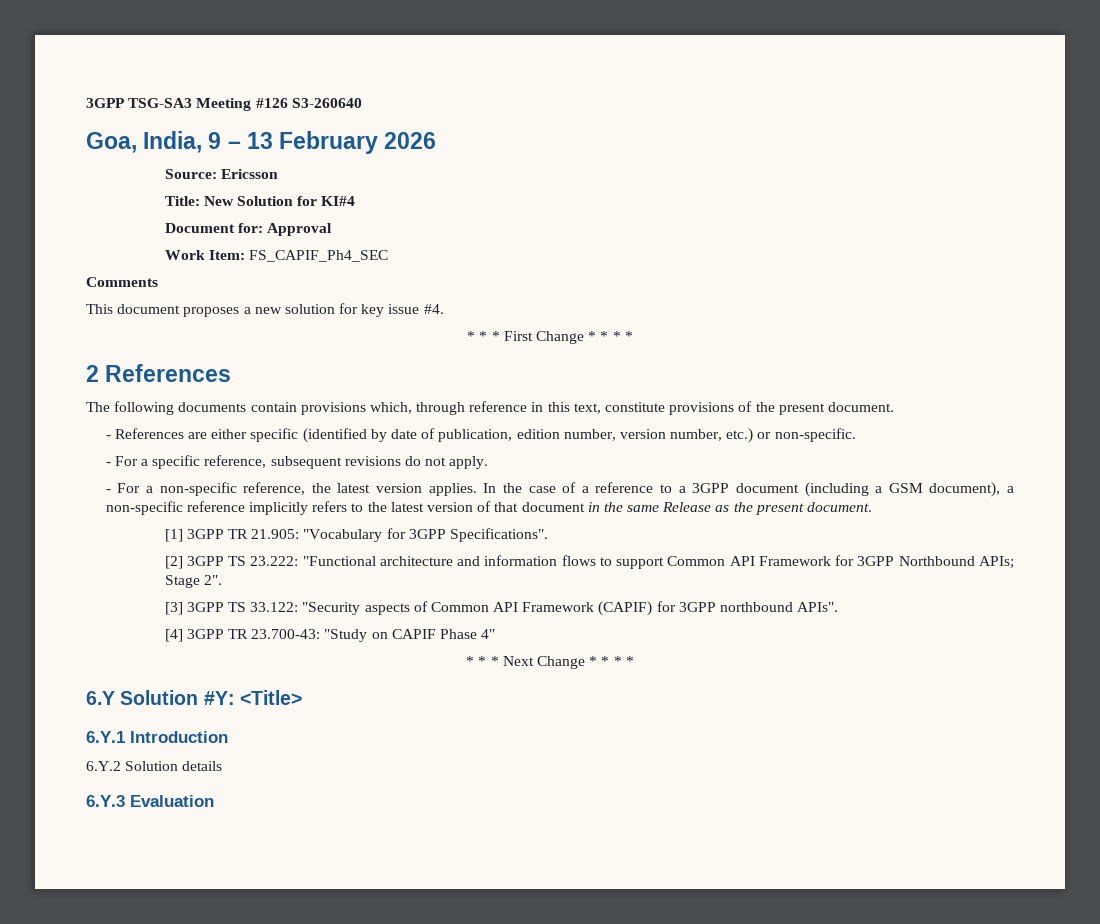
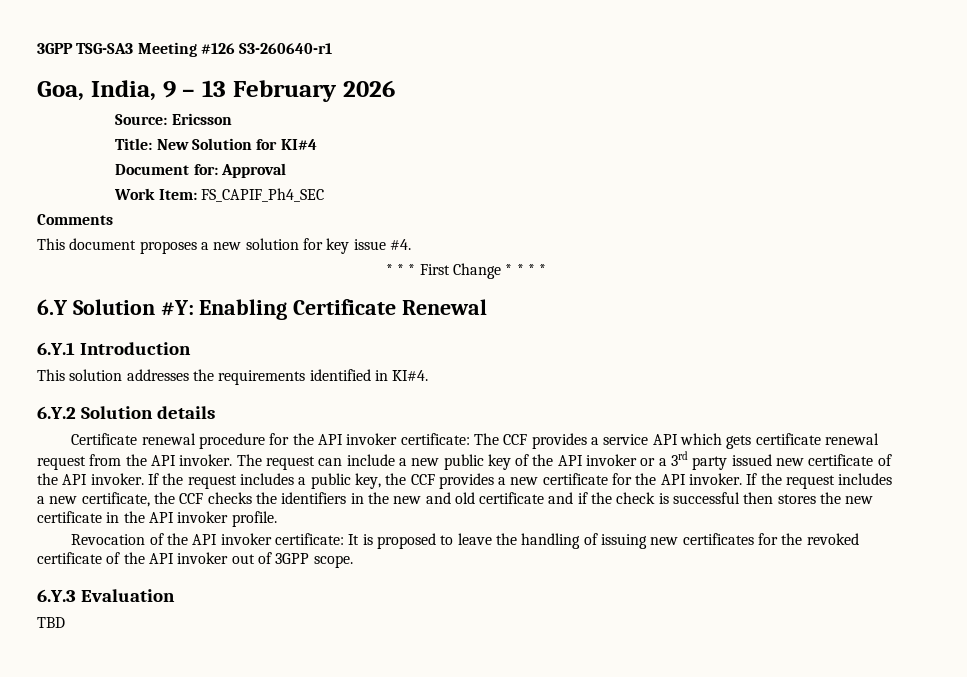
- 3GPP TSG-SA3 Meeting #126 S3-260640
+ 3GPP TSG-SA3 Meeting #126 S3-260640-r1
- 2 References
- The following documents contain provisions which, through reference in this text, constitute provisions of the present document.
- - References are either specific (identified by date of publication, edition number, version number, etc.) or non-specific.
- - For a specific reference, subsequent revisions do not apply.
- - For a non-specific reference, the latest version applies. In the case of a reference to a 3GPP document (including a GSM document), a non-specific reference implicitly refers to the latest version of that document in the same Release as the present document.
- [1] 3GPP TR 21.905: "Vocabulary for 3GPP Specifications".
- [2] 3GPP TS 23.222: "Functional architecture and information flows to support Common API Framework for 3GPP Northbound APIs; Stage 2".
- [3] 3GPP TS 33.122: "Security aspects of Common API Framework (CAPIF) for 3GPP northbound APIs".
- [4] 3GPP TR 23.700-43: "Study on CAPIF Phase 4"
- * * * Next Change * * * *
- 6.Y Solution #Y: <Title>
+ 6.Y Solution #Y: Enabling Certificate Renewal
+ This solution addresses the requirements identified in KI#4.
  6.Y.2 Solution details
+ Certificate renewal procedure for the API invoker certificate: The CCF provides a service API which gets certificate renewal request from the API invoker. The request can include a new public key of the API invoker or a 3rd party issued new certificate of the API invoker. If the request includes a public key, the CCF provides a new certificate for the API invoker. If the request includes a new certificate, the CCF checks the identifiers in the new and old certificate and if the check is successful then stores the new certificate in the API invoker profile.
+ Revocation of the API invoker certificate: It is proposed to leave the handling of issuing new certificates for the revoked certificate of the API invoker out of 3GPP scope.
+ TBD

